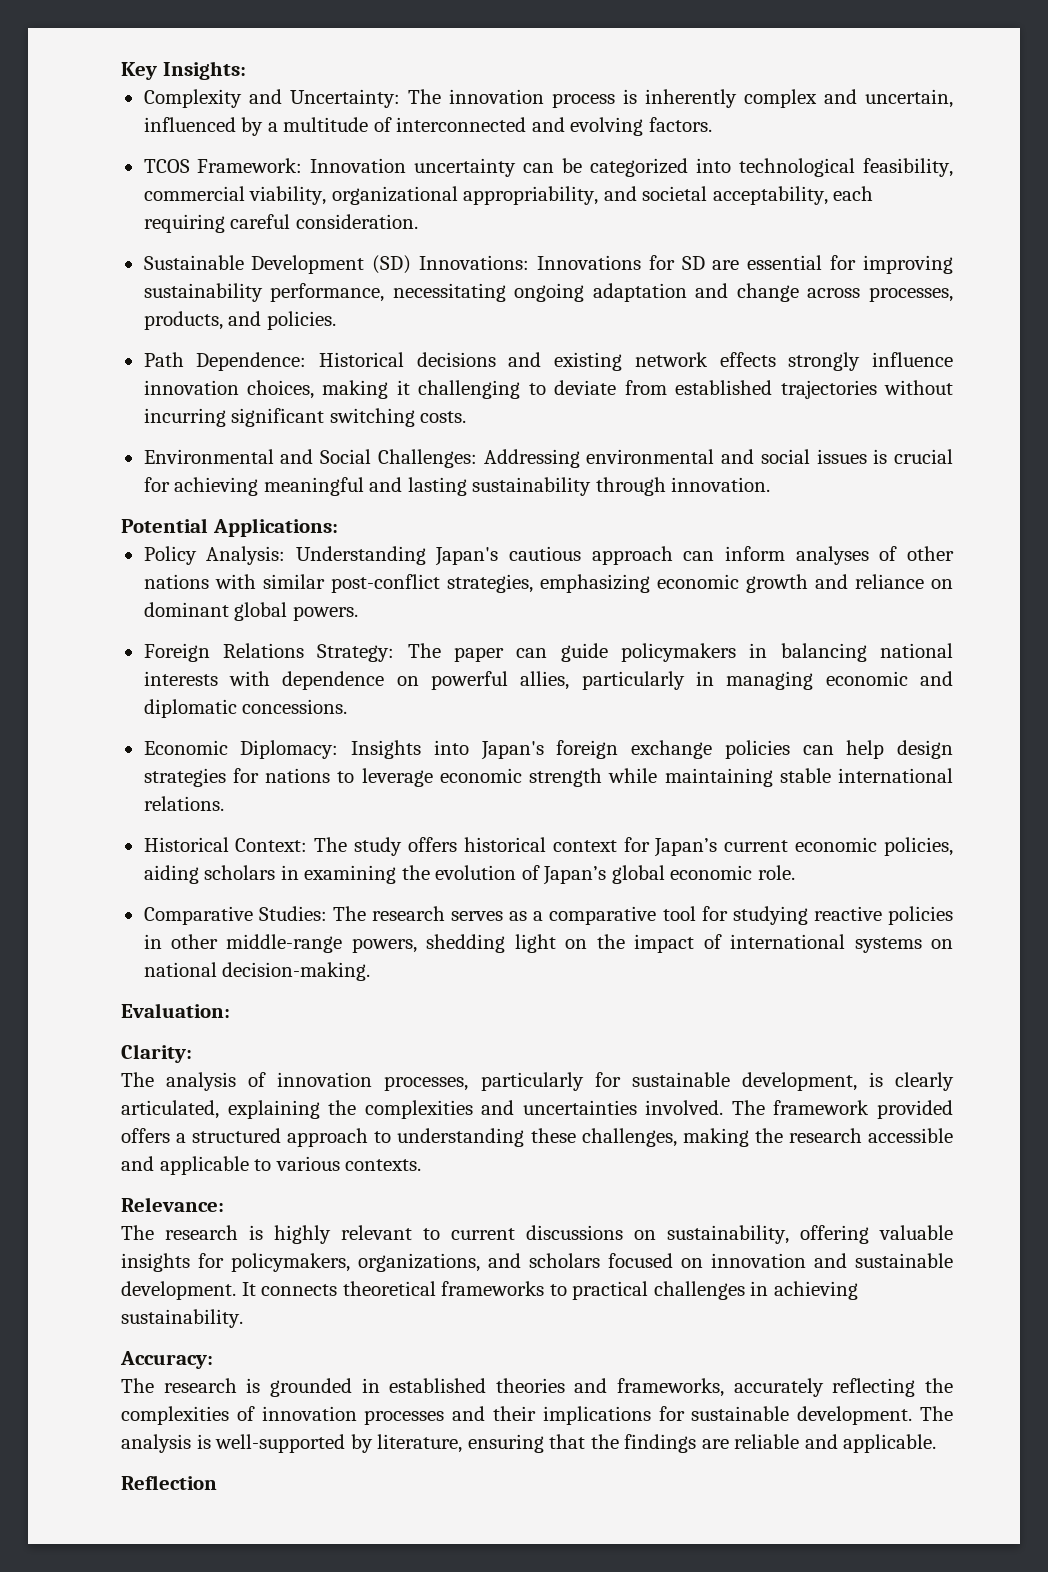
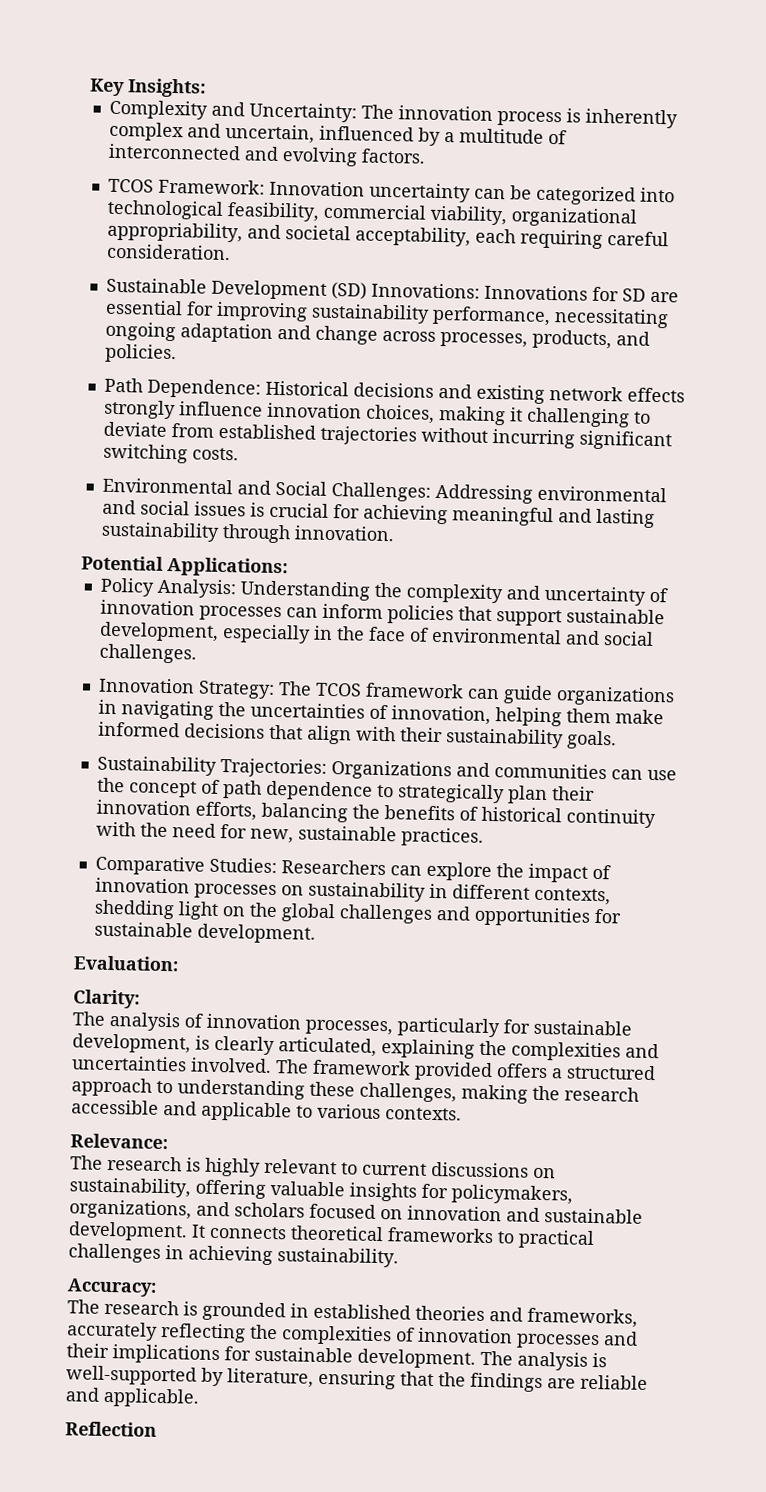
- Policy Analysis: Understanding Japan's cautious approach can inform analyses of other nations with similar post-conflict strategies, emphasizing economic growth and reliance on dominant global powers.
- Foreign Relations Strategy: The paper can guide policymakers in balancing national interests with dependence on powerful allies, particularly in managing economic and diplomatic concessions.
- Economic Diplomacy: Insights into Japan's foreign exchange policies can help design strategies for nations to leverage economic strength while maintaining stable international relations.
- Historical Context: The study offers historical context for Japan’s current economic policies, aiding scholars in examining the evolution of Japan’s global economic role.
- Comparative Studies: The research serves as a comparative tool for studying reactive policies in other middle-range powers, shedding light on the impact of international systems on national decision-making.
+ Policy Analysis: Understanding the complexity and uncertainty of innovation processes can inform policies that support sustainable development, especially in the face of environmental and social challenges.
+ Innovation Strategy: The TCOS framework can guide organizations in navigating the uncertainties of innovation, helping them make informed decisions that align with their sustainability goals.
+ Sustainability Trajectories: Organizations and communities can use the concept of path dependence to strategically plan their innovation efforts, balancing the benefits of historical continuity with the need for new, sustainable practices.
+ Comparative Studies: Researchers can explore the impact of innovation processes on sustainability in different contexts, shedding light on the global challenges and opportunities for sustainable development.

